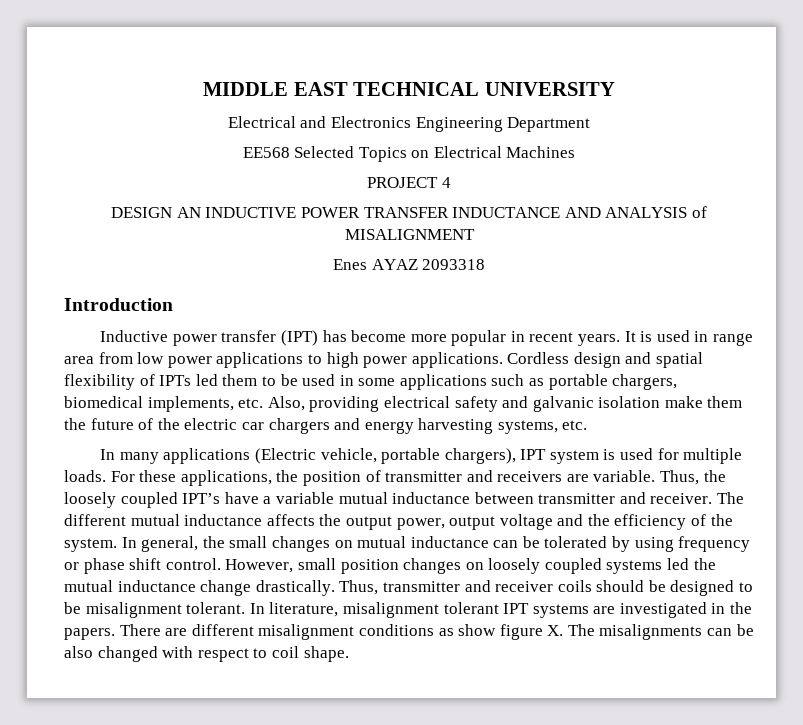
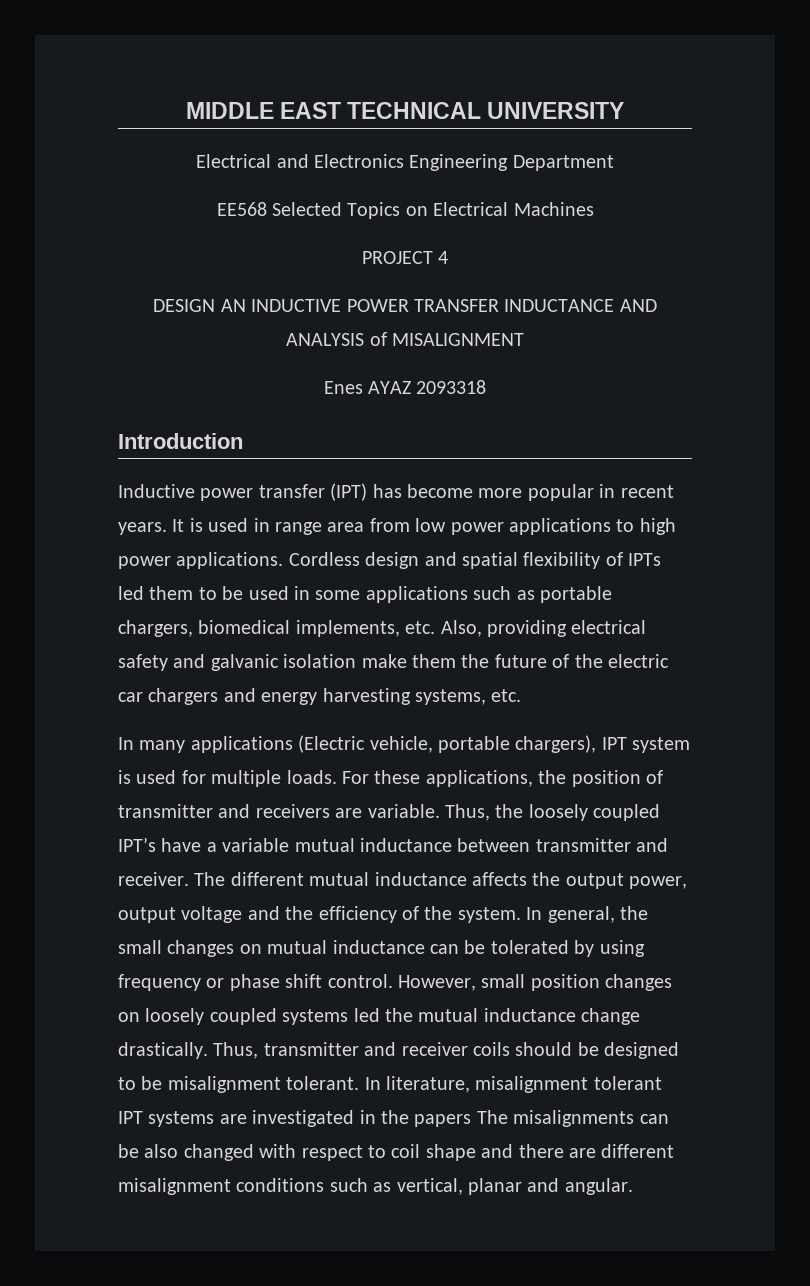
- In literature, misalignment tolerant IPT systems are investigated in the papers. There are different misalignment conditions as show figure X. The misalignments can be also changed with respect to coil shape.
+ In literature, misalignment tolerant IPT systems are investigated in the papers The misalignments can be also changed with respect to coil shape and there are different misalignment conditions such as vertical, planar and angular.

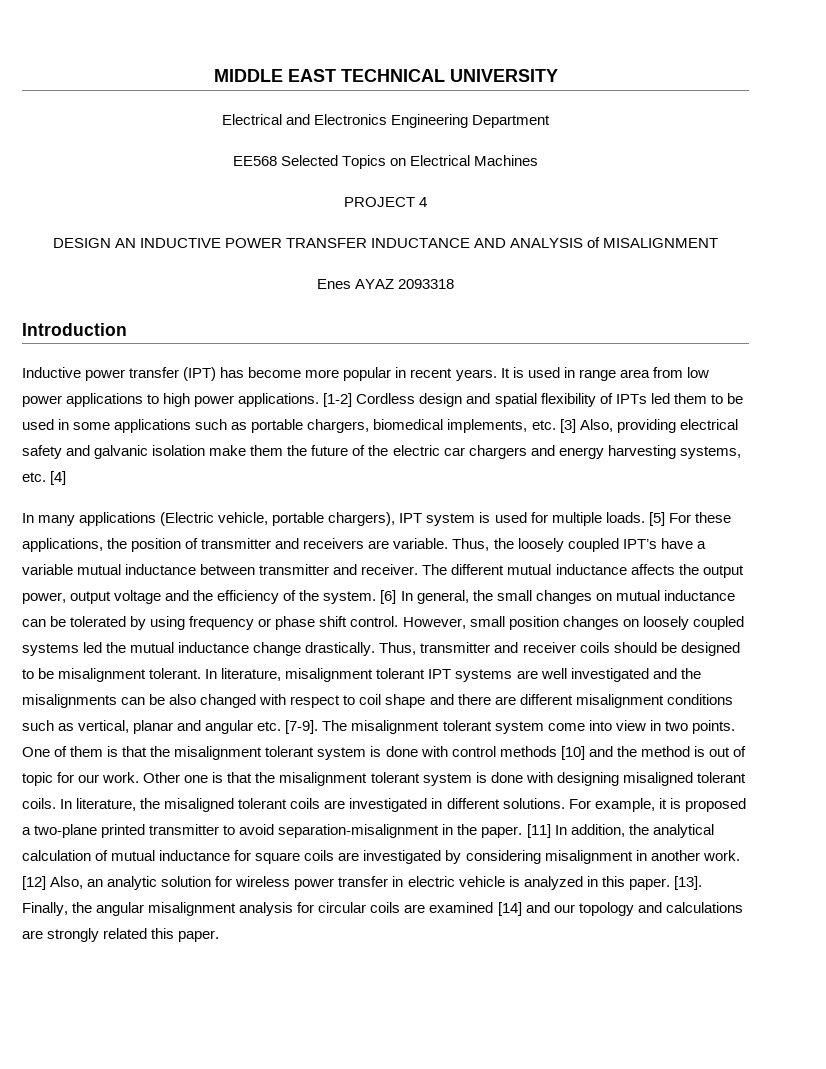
- Cordless design and spatial flexibility of IPTs led them to be used in some applications such as portable chargers, biomedical implements, etc. Also, providing electrical safety and galvanic isolation make them the future of the electric car chargers and energy harvesting systems, etc.
+ [1-2] Cordless design and spatial flexibility of IPTs led them to be used in some applications such as portable chargers, biomedical implements, etc. [3] Also, providing electrical safety and galvanic isolation make them the future of the electric car chargers and energy harvesting systems, etc. [4]
- For these applications, the position of transmitter and receivers are variable.
+ [5] For these applications, the position of transmitter and receivers are variable.
- In general, the small changes on mutual inductance can be tolerated by using frequency or phase shift control.
+ [6] In general, the small changes on mutual inductance can be tolerated by using frequency or phase shift control.
- In literature, misalignment tolerant IPT systems are investigated in the papers The misalignments can be also changed with respect to coil shape and there are different misalignment conditions such as vertical, planar and angular.
+ In literature, misalignment tolerant IPT systems are well investigated and the misalignments can be also changed with respect to coil shape and there are different misalignment conditions such as vertical, planar and angular etc. [7-9]. The misalignment tolerant system come into view in two points. One of them is that the misalignment tolerant system is done with control methods [10] and the method is out of topic for our work. Other one is that the misalignment tolerant system is done with designing misaligned tolerant coils. In literature, the misaligned tolerant coils are investigated in different solutions. For example, it is proposed a two-plane printed transmitter to avoid separation-misalignment in the paper. [11] In addition, the analytical calculation of mutual inductance for square coils are investigated by considering misalignment in another work. [12] Also, an analytic solution for wireless power transfer in electric vehicle is analyzed in this paper. [13]. Finally, the angular misalignment analysis for circular coils are examined [14] and our topology and calculations are strongly related this paper.

